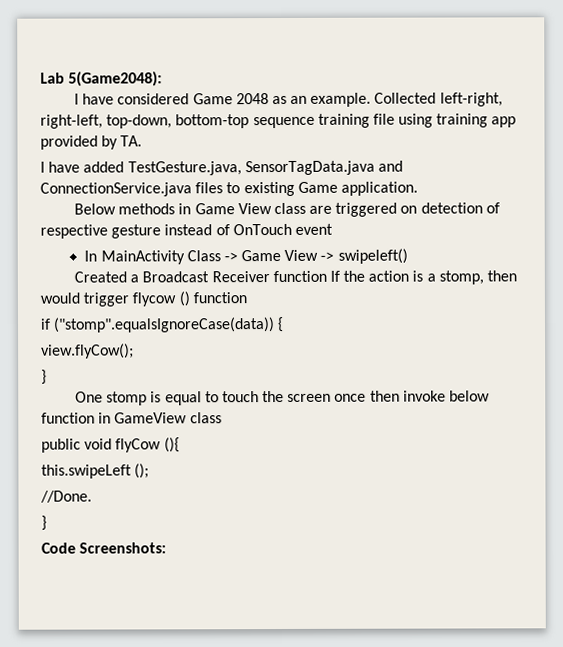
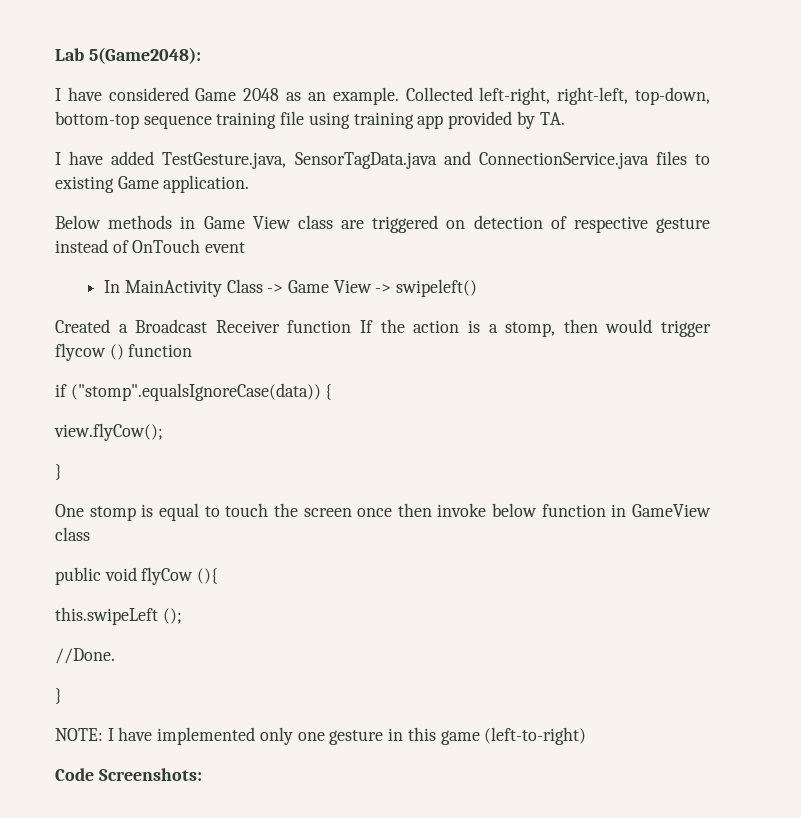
+ NOTE: I have implemented only one gesture in this game (left-to-right)

